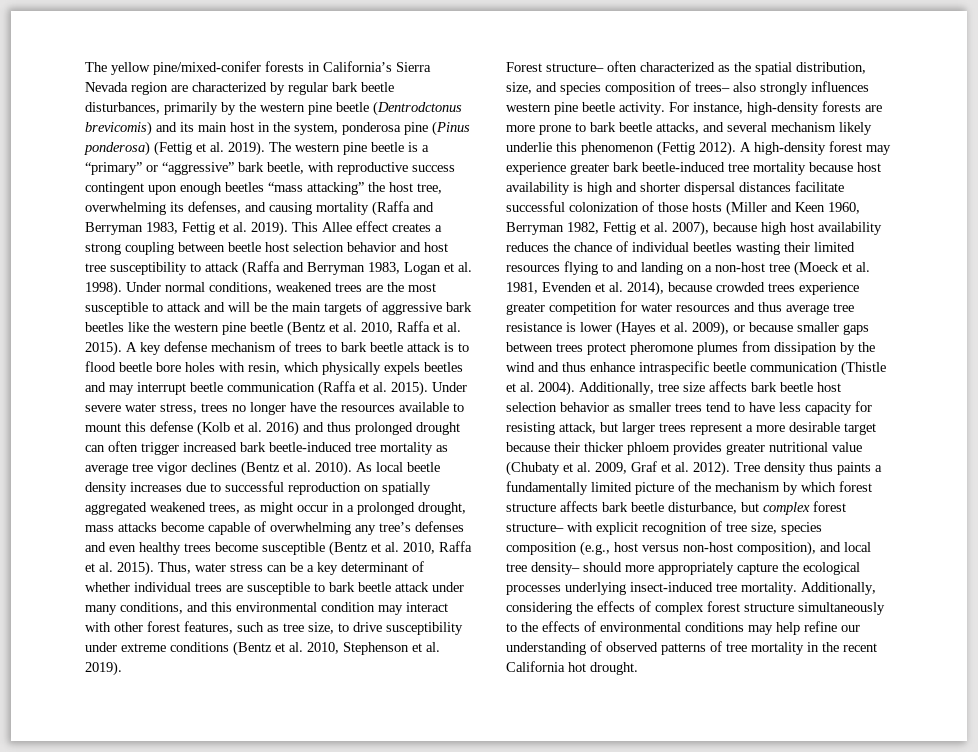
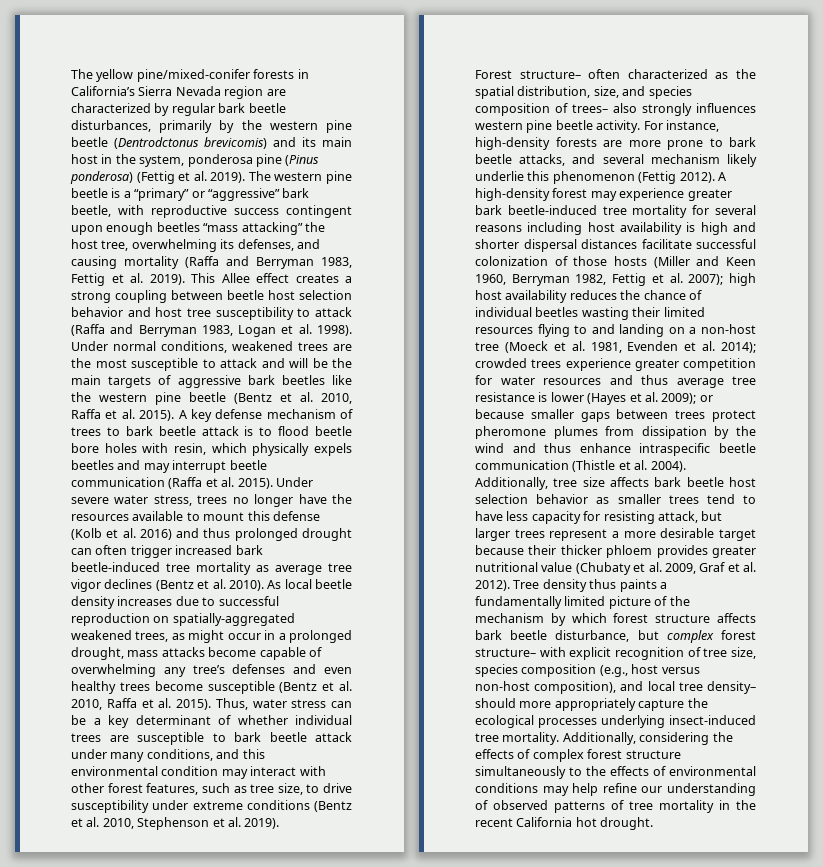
- As local beetle density increases due to successful reproduction on spatially aggregated weakened trees, as might occur in a prolonged drought, mass attacks become capable of overwhelming any tree’s defenses and even healthy trees become susceptible (Bentz et al. 2010, Raffa et al. 2015).
+ As local beetle density increases due to successful reproduction on spatially-aggregated weakened trees, as might occur in a prolonged drought, mass attacks become capable of overwhelming any tree’s defenses and even healthy trees become susceptible (Bentz et al. 2010, Raffa et al. 2015).
- A high-density forest may experience greater bark beetle-induced tree mortality because host availability is high and shorter dispersal distances facilitate successful colonization of those hosts (Miller and Keen 1960, Berryman 1982, Fettig et al. 2007), because high host availability reduces the chance of individual beetles wasting their limited resources flying to and landing on a non-host tree (Moeck et al. 1981, Evenden et al. 2014), because crowded trees experience greater competition for water resources and thus average tree resistance is lower (Hayes et al. 2009), or because smaller gaps between trees protect pheromone plumes from dissipation by the wind and thus enhance intraspecific beetle communication (Thistle et al. 2004).
+ A high-density forest may experience greater bark beetle-induced tree mortality for several reasons including host availability is high and shorter dispersal distances facilitate successful colonization of those hosts (Miller and Keen 1960, Berryman 1982, Fettig et al. 2007); high host availability reduces the chance of individual beetles wasting their limited resources flying to and landing on a non-host tree (Moeck et al. 1981, Evenden et al. 2014); crowded trees experience greater competition for water resources and thus average tree resistance is lower (Hayes et al. 2009); or because smaller gaps between trees protect pheromone plumes from dissipation by the wind and thus enhance intraspecific beetle communication (Thistle et al. 2004).

